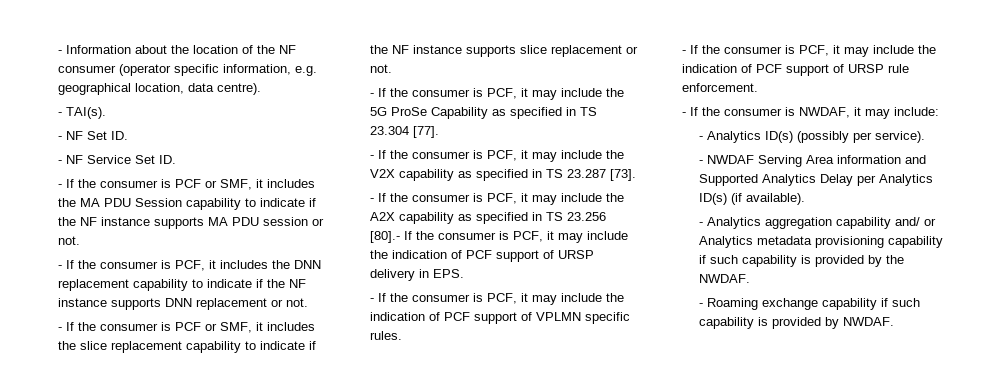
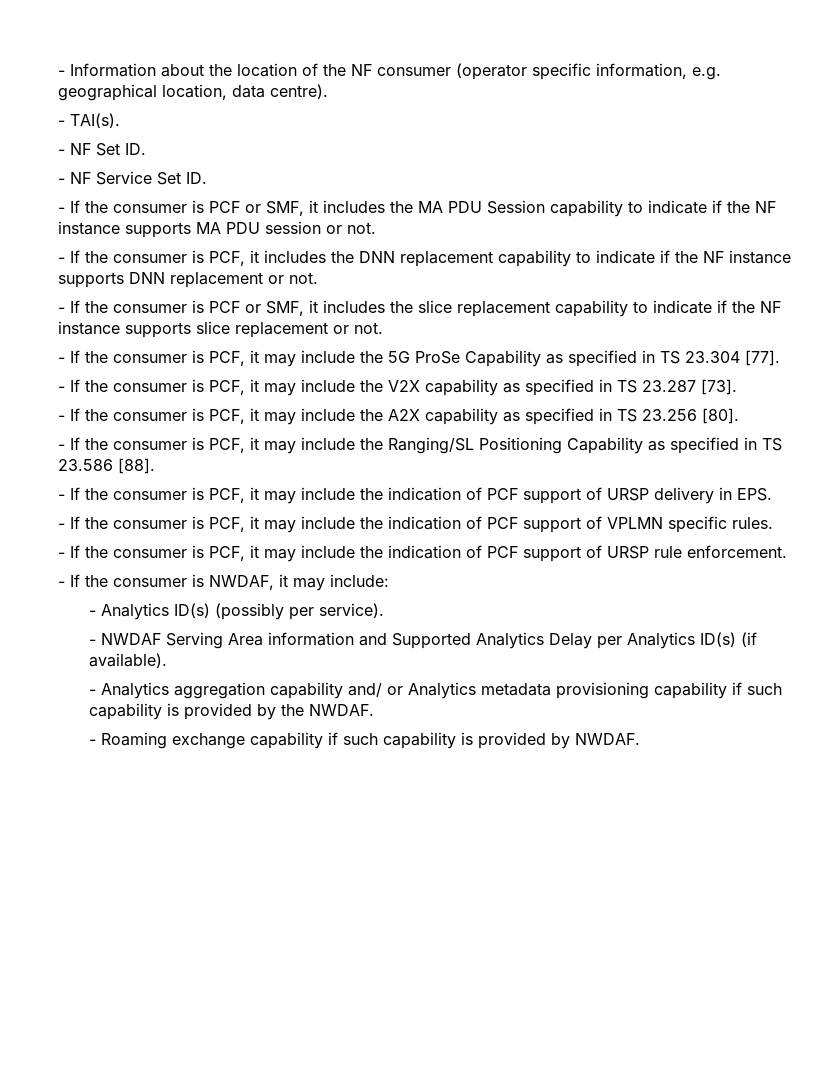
- - If the consumer is PCF, it may include the A2X capability as specified in TS 23.256 [80].- If the consumer is PCF, it may include the indication of PCF support of URSP delivery in EPS.
+ - If the consumer is PCF, it may include the A2X capability as specified in TS 23.256 [80].
+ - If the consumer is PCF, it may include the Ranging/SL Positioning Capability as specified in TS 23.586 [88].
+ - If the consumer is PCF, it may include the indication of PCF support of URSP delivery in EPS.

